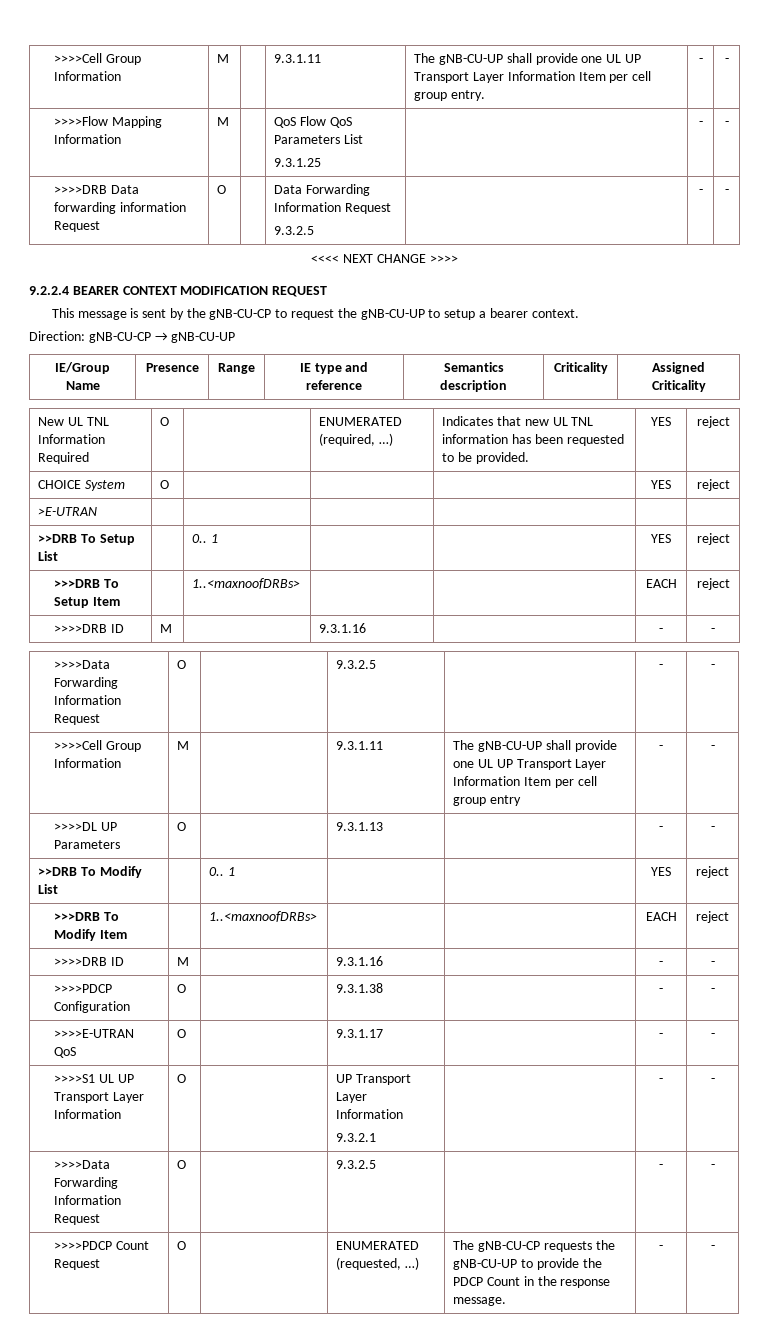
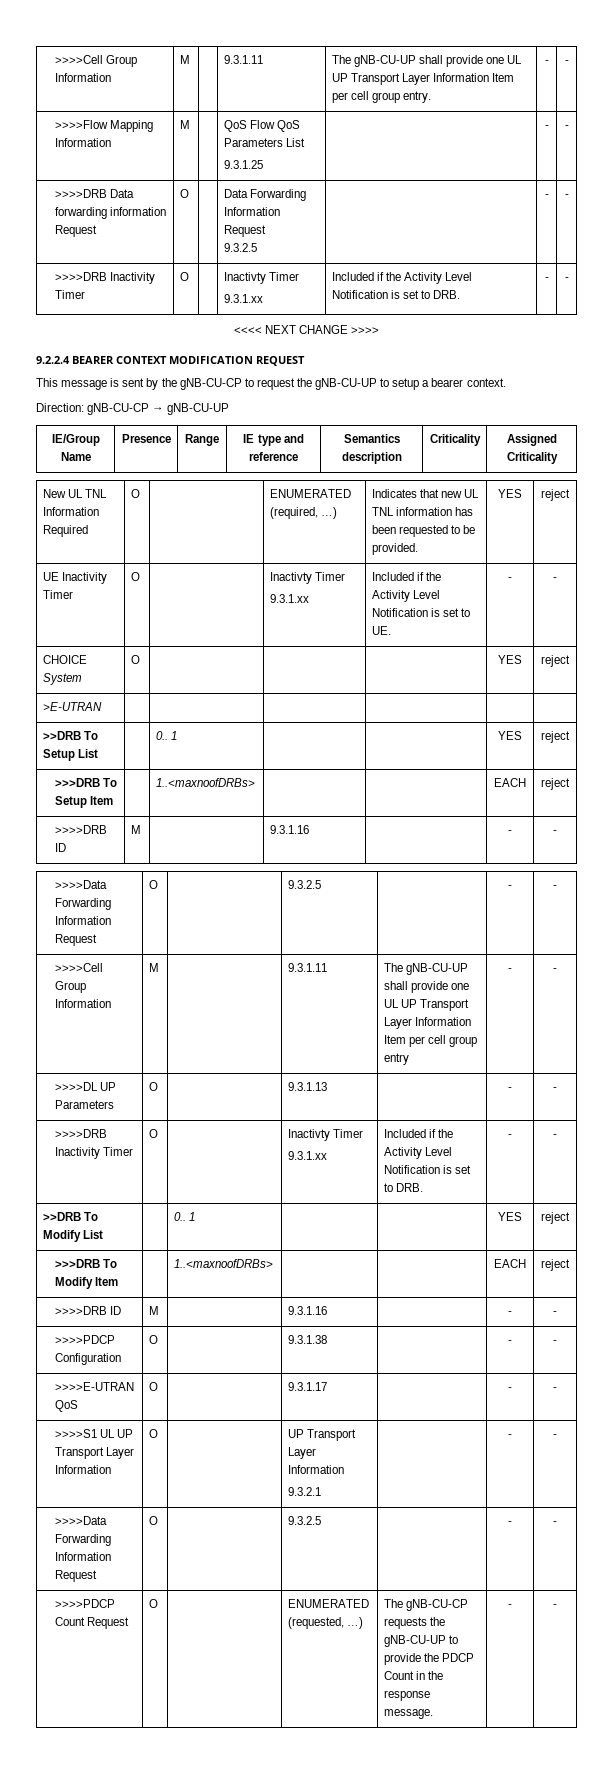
  >>>>DRB Data forwarding information Request | O | | Data Forwarding Information Request
  9.3.2.5 | | - | -
+ >>>>DRB Inactivity Timer | O | | Inactivty Timer
+ 9.3.1.xx | Included if the Activity Level Notification is set to DRB. | - | -
+ UE Inactivity Timer | O | | Inactivty Timer
+ 9.3.1.xx | Included if the Activity Level Notification is set to UE. | - | -
  >>>>DL UP Parameters | O | | 9.3.1.13 | | - | -
+ >>>>DRB Inactivity Timer | O | | Inactivty Timer
+ 9.3.1.xx | Included if the Activity Level Notification is set to DRB. | - | -

